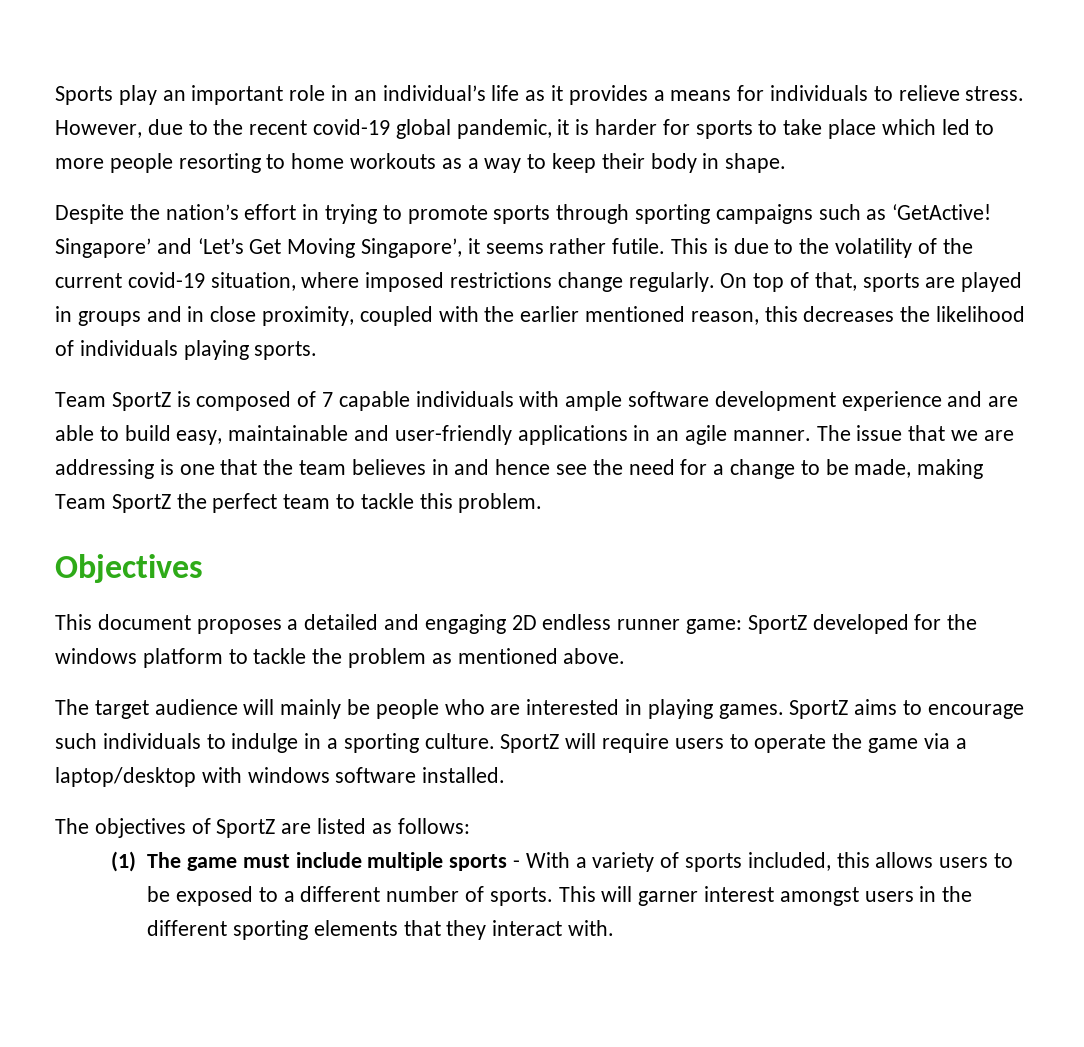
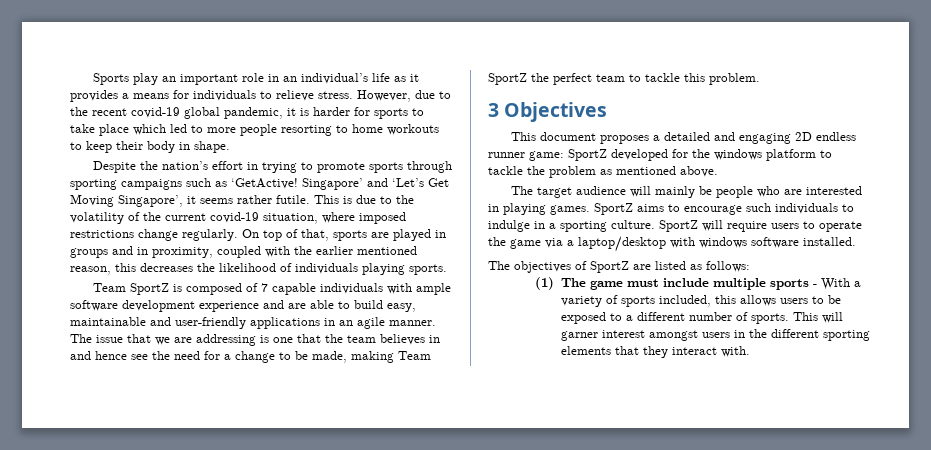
- However, due to the recent covid-19 global pandemic, it is harder for sports to take place which led to more people resorting to home workouts as a way to keep their body in shape.
+ However, due to the recent covid-19 global pandemic, it is harder for sports to take place which led to more people resorting to home workouts to keep their body in shape.
- On top of that, sports are played in groups and in close proximity, coupled with the earlier mentioned reason, this decreases the likelihood of individuals playing sports.
+ On top of that, sports are played in groups and in proximity, coupled with the earlier mentioned reason, this decreases the likelihood of individuals playing sports.
- Objectives
+ 3 Objectives

